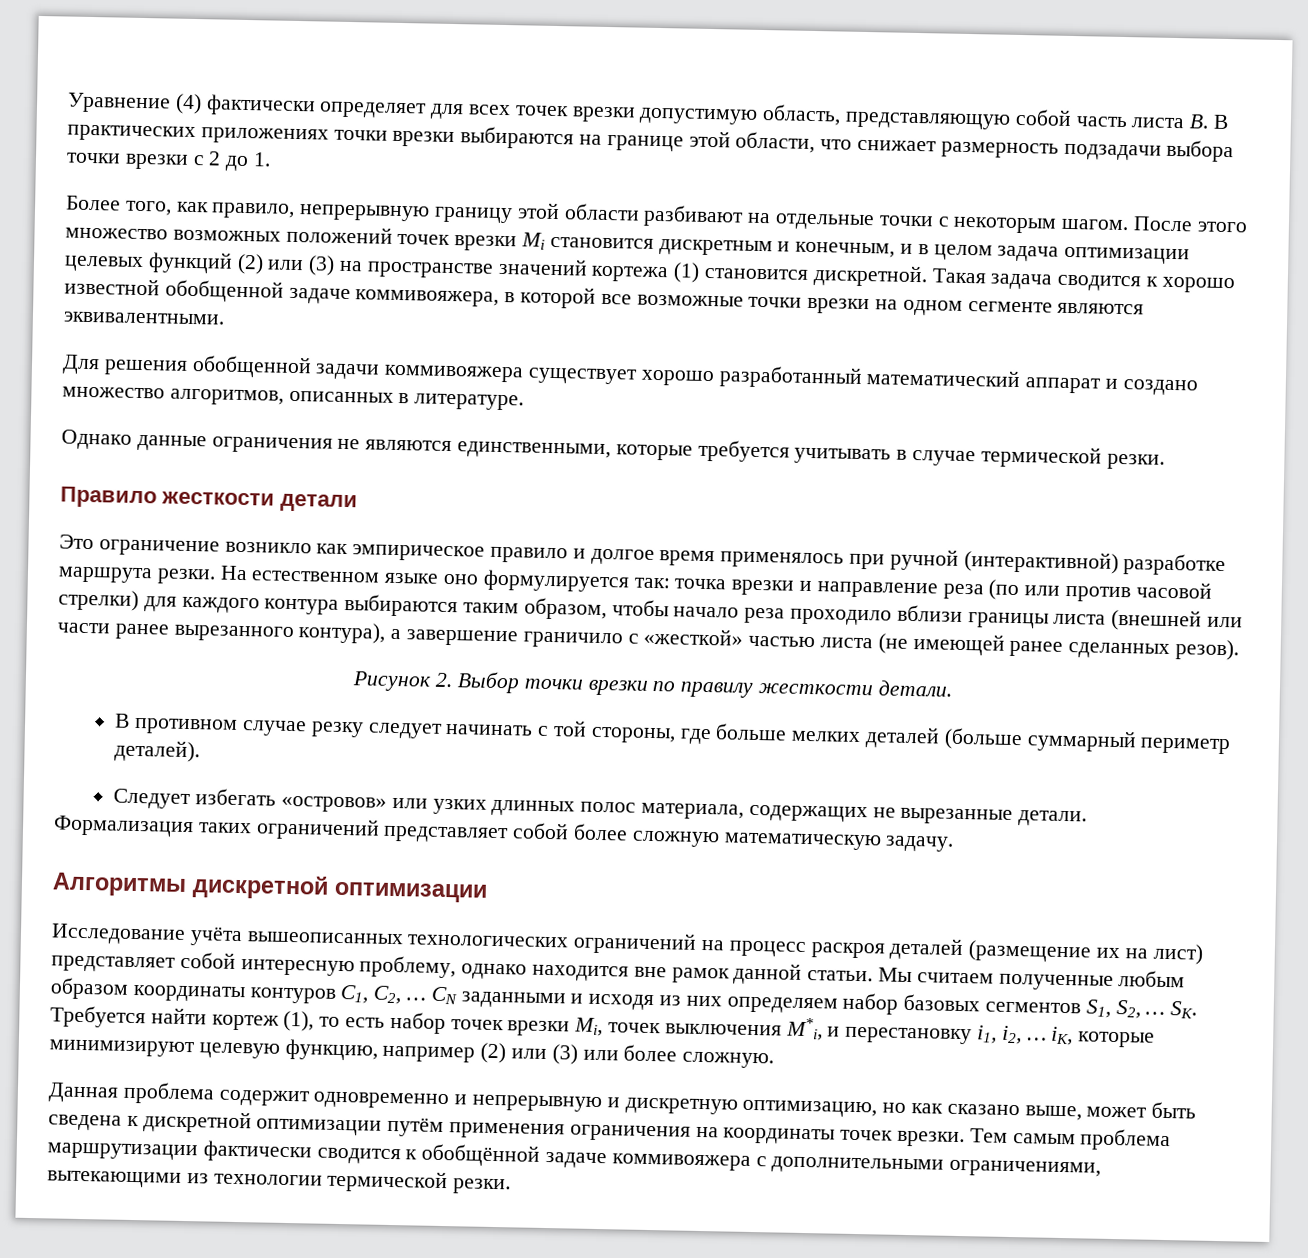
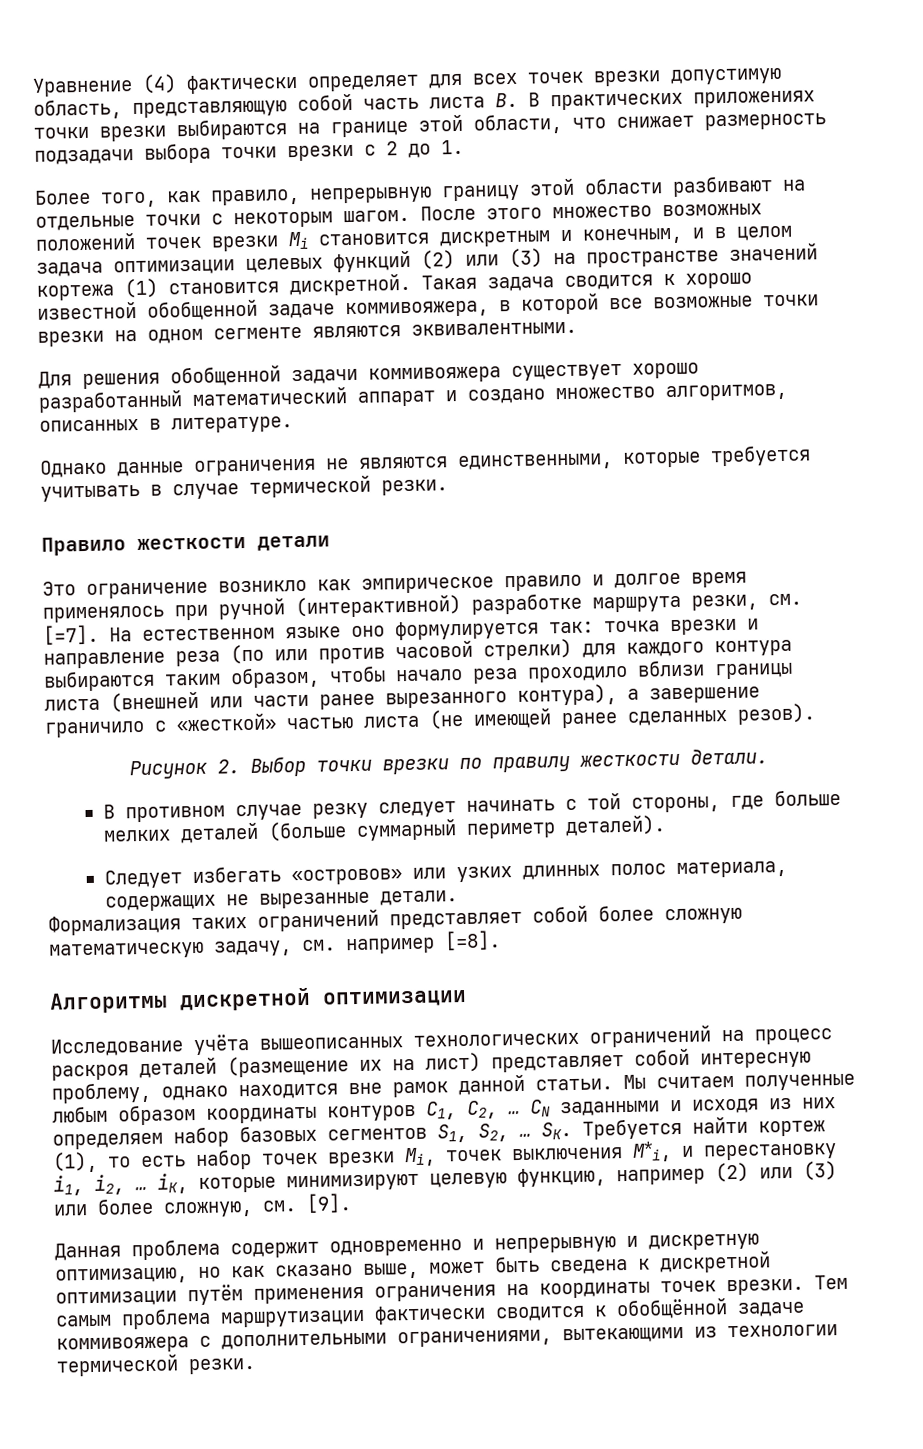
- Это ограничение возникло как эмпирическое правило и долгое время применялось при ручной (интерактивной) разработке маршрута резки.
+ Это ограничение возникло как эмпирическое правило и долгое время применялось при ручной (интерактивной) разработке маршрута резки, см. [=7].
- Формализация таких ограничений представляет собой более сложную математическую задачу.
+ Формализация таких ограничений представляет собой более сложную математическую задачу, см. например [=8].
- SK. Требуется найти кортеж (1), то есть набор точек врезки Mi, точек выключения M*i, и перестановку i1, i2, … iK, которые минимизируют целевую функцию, например (2) или (3) или более сложную.
+ SK. Требуется найти кортеж (1), то есть набор точек врезки Mi, точек выключения M*i, и перестановку i1, i2, … iK, которые минимизируют целевую функцию, например (2) или (3) или более сложную, см. [9].

